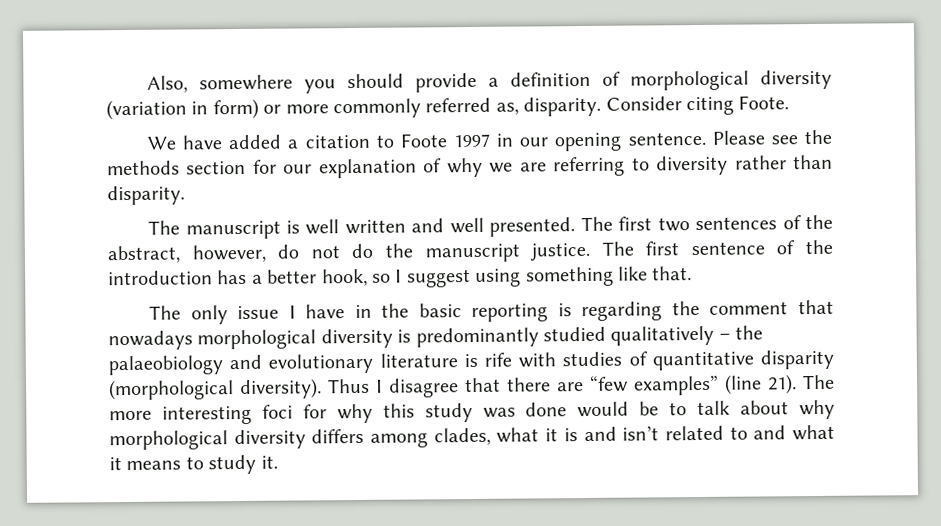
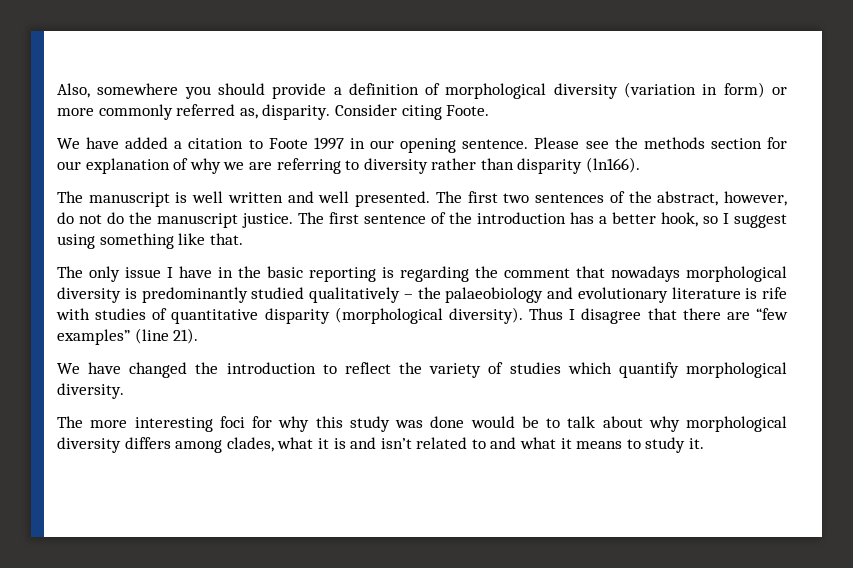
- Please see the methods section for our explanation of why we are referring to diversity rather than disparity.
+ Please see the methods section for our explanation of why we are referring to diversity rather than disparity (ln166).
- Thus I disagree that there are “few examples” (line 21). The more interesting foci for why this study was done would be to talk about why morphological diversity differs among clades, what it is and isn’t related to and what it means to study it.
+ Thus I disagree that there are “few examples” (line 21).
+ We have changed the introduction to reflect the variety of studies which quantify morphological diversity.
+ The more interesting foci for why this study was done would be to talk about why morphological diversity differs among clades, what it is and isn’t related to and what it means to study it.

